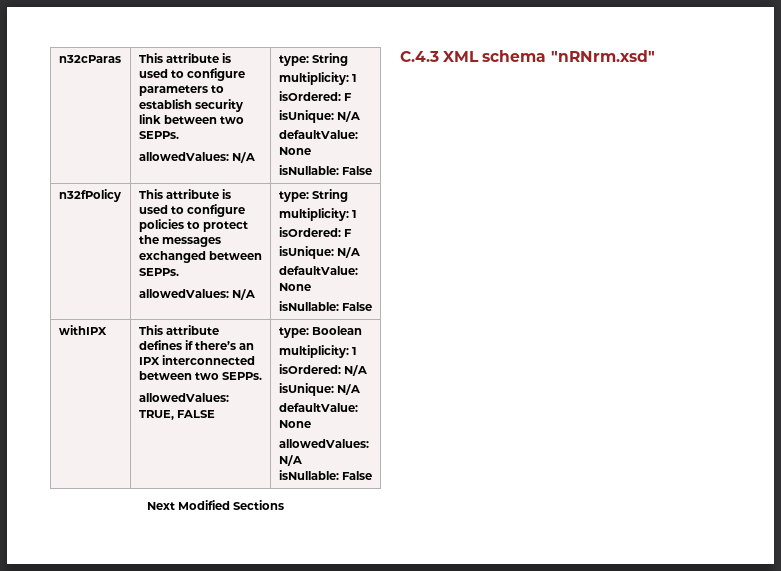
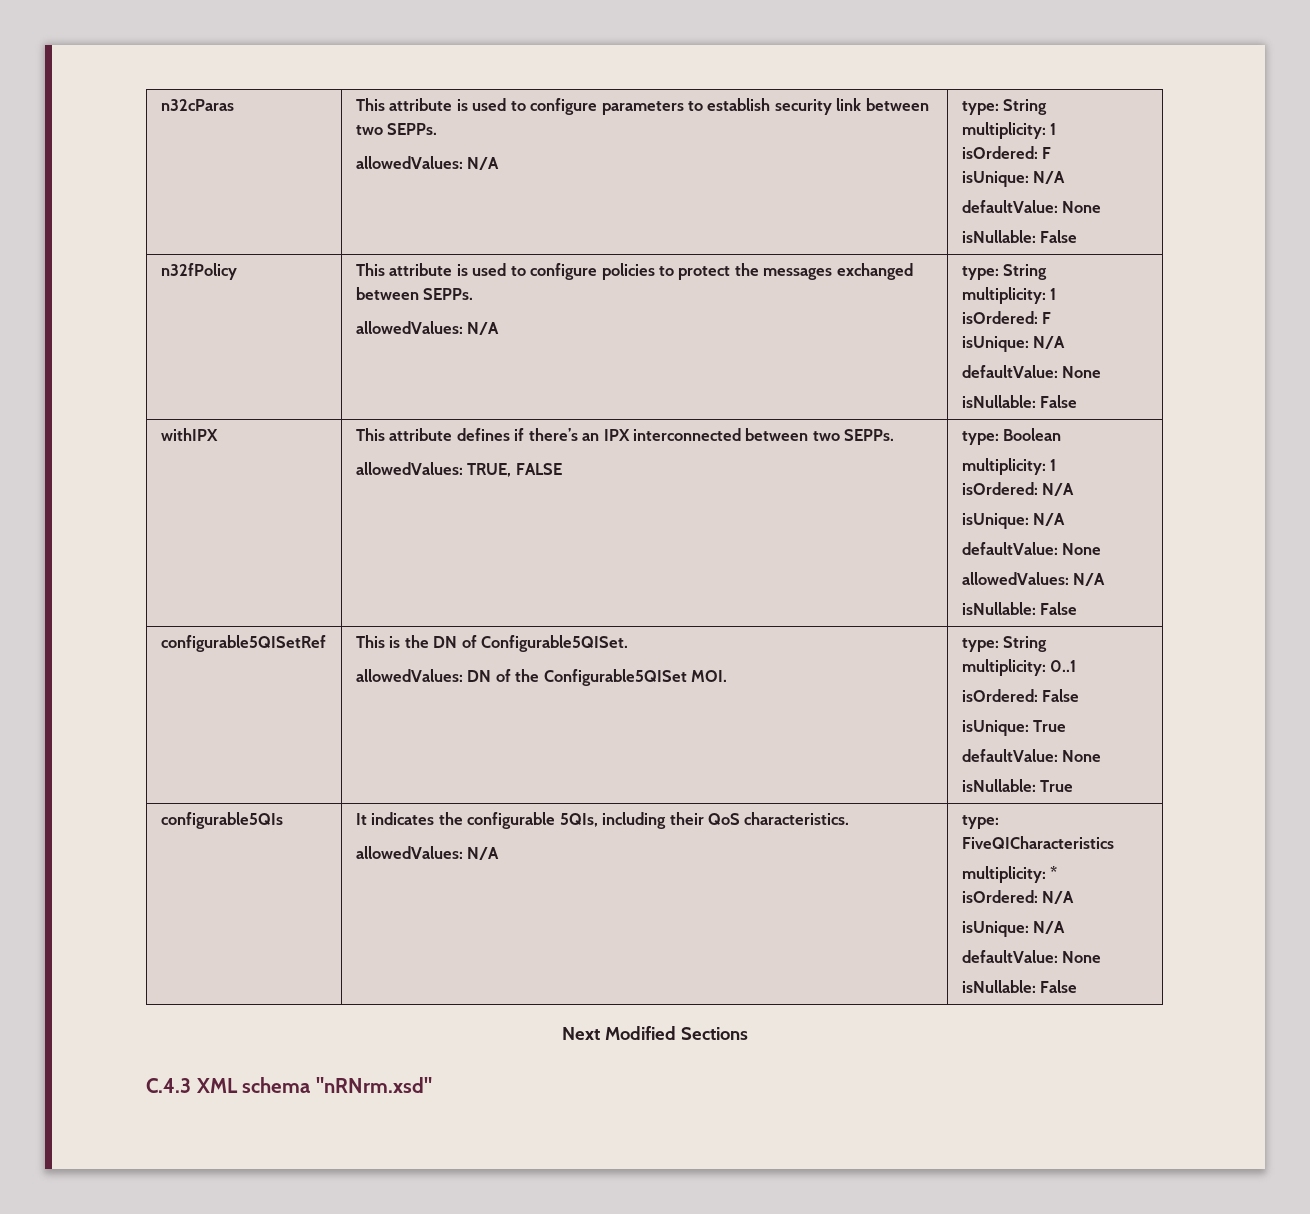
+ configurable5QISetRef | This is the DN of Configurable5QISet.
+ allowedValues: DN of the Configurable5QISet MOI. | type: String
+ multiplicity: 0..1
+ isOrdered: False
+ isUnique: True
+ defaultValue: None
+ isNullable: True
+ configurable5QIs | It indicates the configurable 5QIs, including their QoS characteristics.
+ allowedValues: N/A | type: FiveQICharacteristics
+ multiplicity: *
+ isOrdered: N/A
+ isUnique: N/A
+ defaultValue: None
+ isNullable: False

